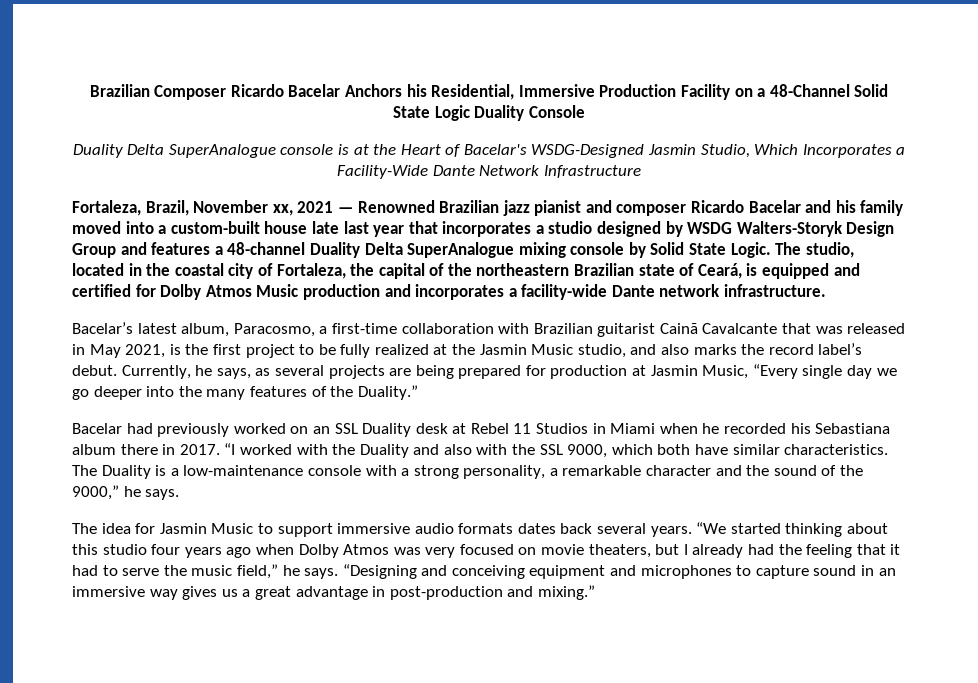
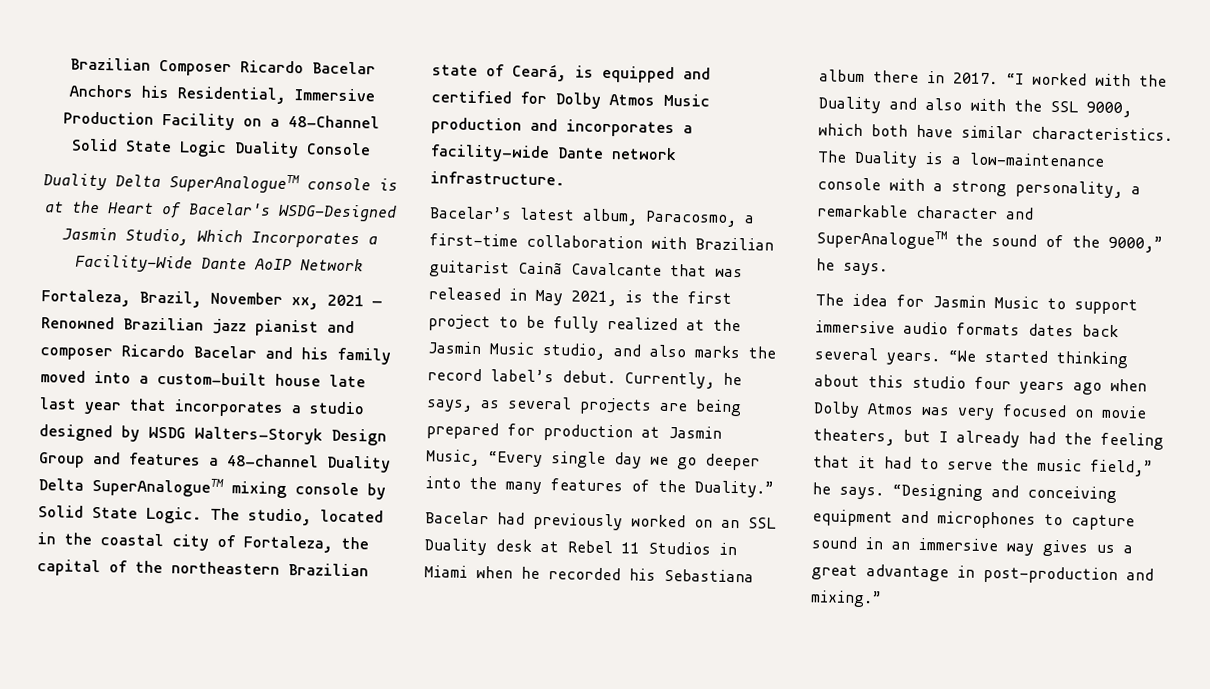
- Duality Delta SuperAnalogue console is at the Heart of Bacelar's WSDG-Designed Jasmin Studio, Which Incorporates a Facility-Wide Dante Network Infrastructure
+ Duality Delta SuperAnalogueTM console is at the Heart of Bacelar's WSDG-Designed Jasmin Studio, Which Incorporates a Facility-Wide Dante AoIP Network
- Fortaleza, Brazil, November xx, 2021 — Renowned Brazilian jazz pianist and composer Ricardo Bacelar and his family moved into a custom-built house late last year that incorporates a studio designed by WSDG Walters-Storyk Design Group and features a 48-channel Duality Delta SuperAnalogue mixing console by Solid State Logic.
+ Fortaleza, Brazil, November xx, 2021 — Renowned Brazilian jazz pianist and composer Ricardo Bacelar and his family moved into a custom-built house late last year that incorporates a studio designed by WSDG Walters-Storyk Design Group and features a 48-channel Duality Delta SuperAnalogueTM mixing console by Solid State Logic.
- The Duality is a low-maintenance console with a strong personality, a remarkable character and the sound of the 9000,” he says.
+ The Duality is a low-maintenance console with a strong personality, a remarkable character and SuperAnalogueTM the sound of the 9000,” he says.

